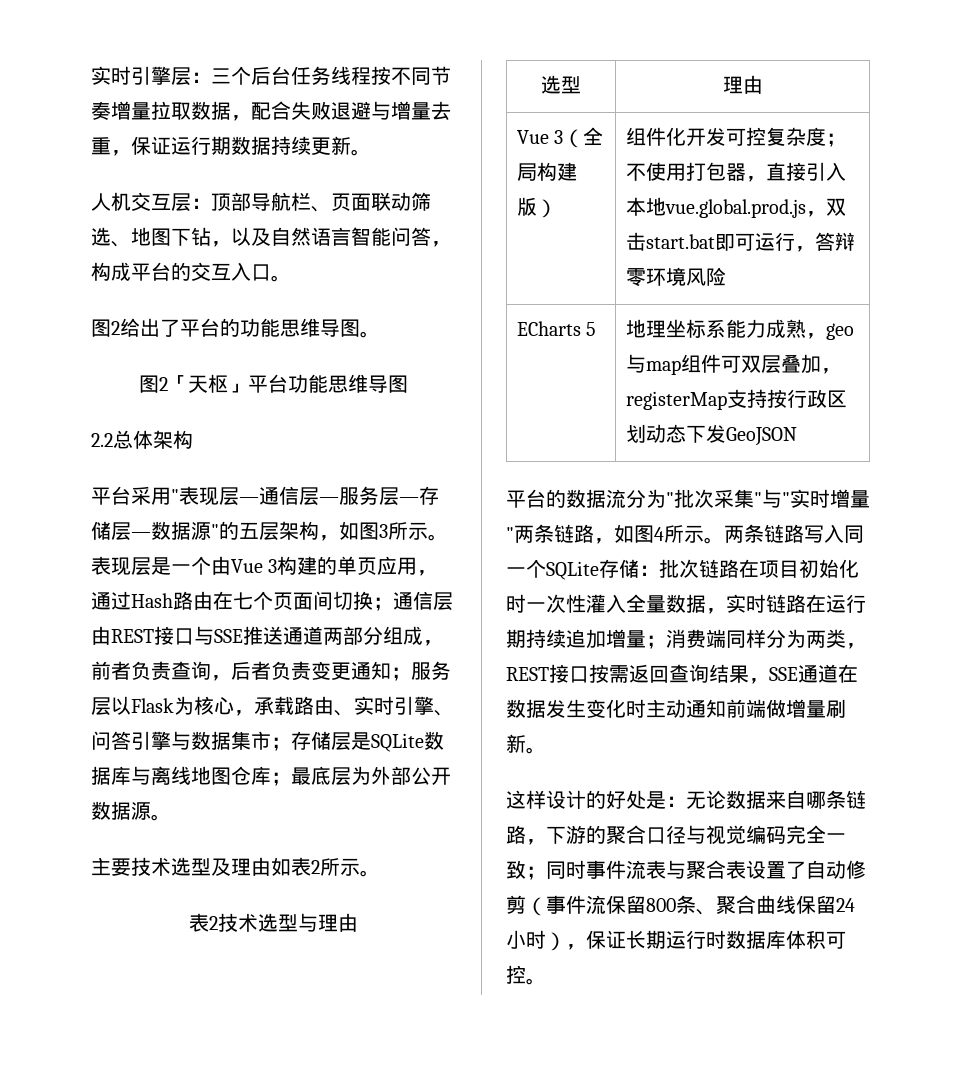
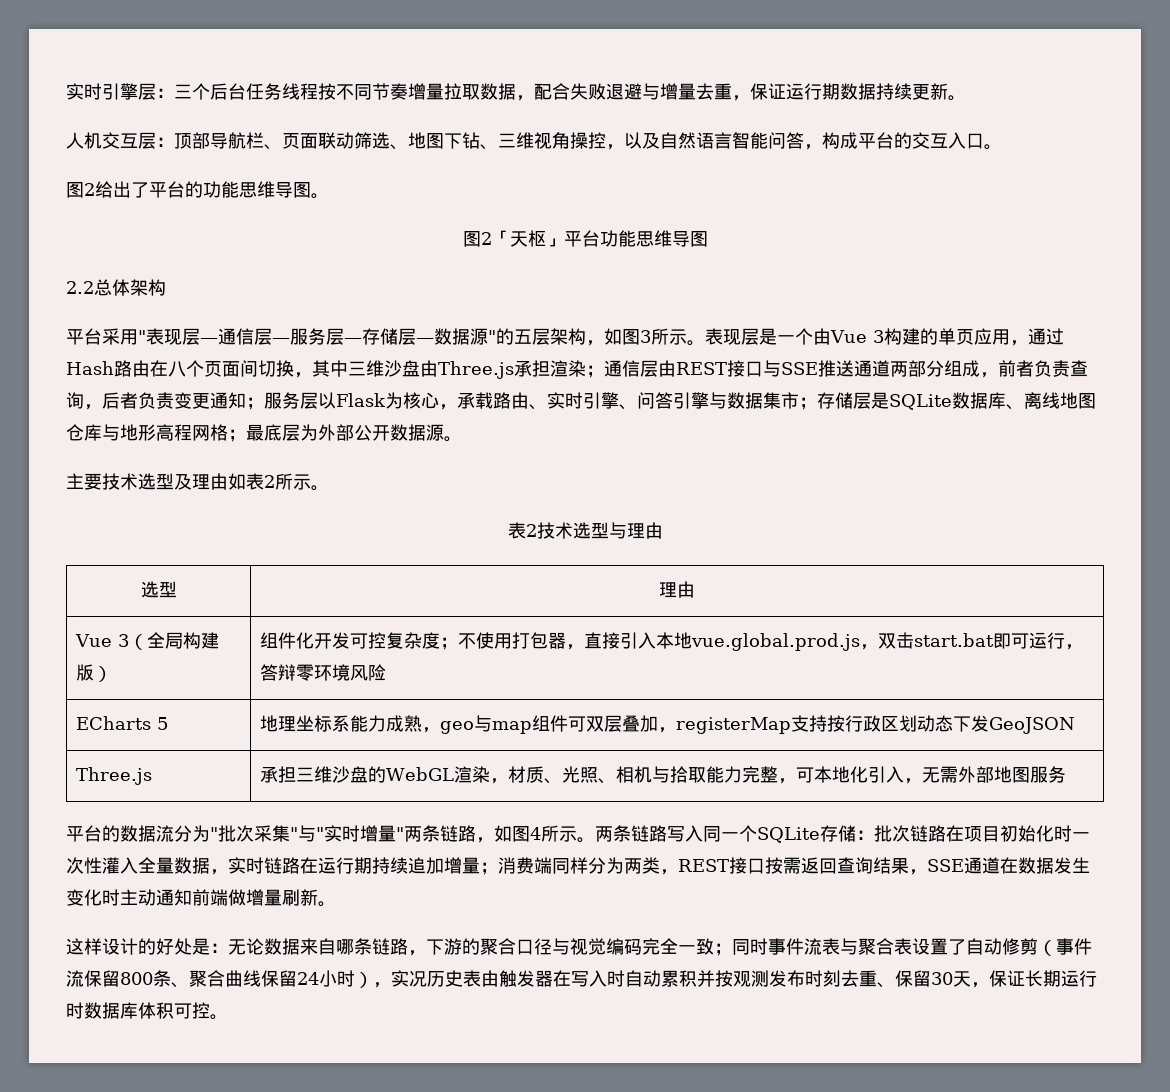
- 人机交互层：顶部导航栏、页面联动筛选、地图下钻，以及自然语言智能问答，构成平台的交互入口。
+ 人机交互层：顶部导航栏、页面联动筛选、地图下钻、三维视角操控，以及自然语言智能问答，构成平台的交互入口。
- 表现层是一个由Vue 3构建的单页应用，通过Hash路由在七个页面间切换；
+ 表现层是一个由Vue 3构建的单页应用，通过Hash路由在八个页面间切换，其中三维沙盘由Three.js承担渲染；
- 存储层是SQLite数据库与离线地图仓库；
+ 存储层是SQLite数据库、离线地图仓库与地形高程网格；
+ Three.js | 承担三维沙盘的WebGL渲染，材质、光照、相机与拾取能力完整，可本地化引入，无需外部地图服务
- 这样设计的好处是：无论数据来自哪条链路，下游的聚合口径与视觉编码完全一致；同时事件流表与聚合表设置了自动修剪（事件流保留800条、聚合曲线保留24小时），保证长期运行时数据库体积可控。
+ 这样设计的好处是：无论数据来自哪条链路，下游的聚合口径与视觉编码完全一致；同时事件流表与聚合表设置了自动修剪（事件流保留800条、聚合曲线保留24小时），实况历史表由触发器在写入时自动累积并按观测发布时刻去重、保留30天，保证长期运行时数据库体积可控。

